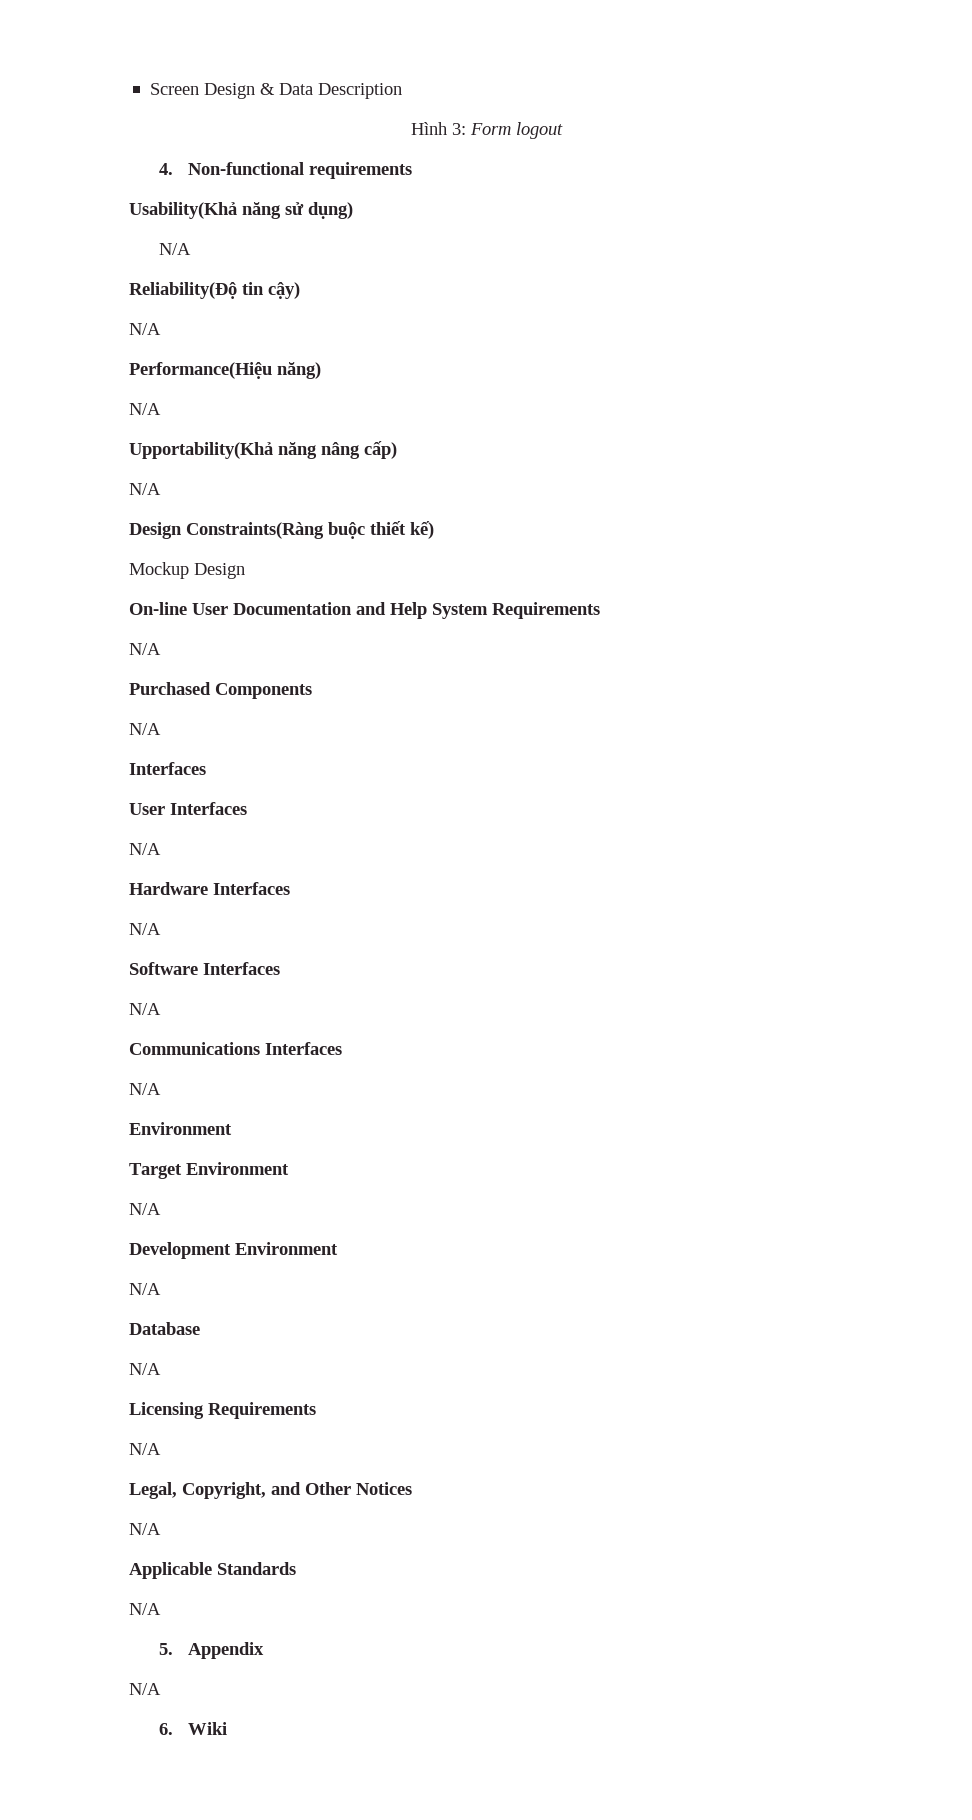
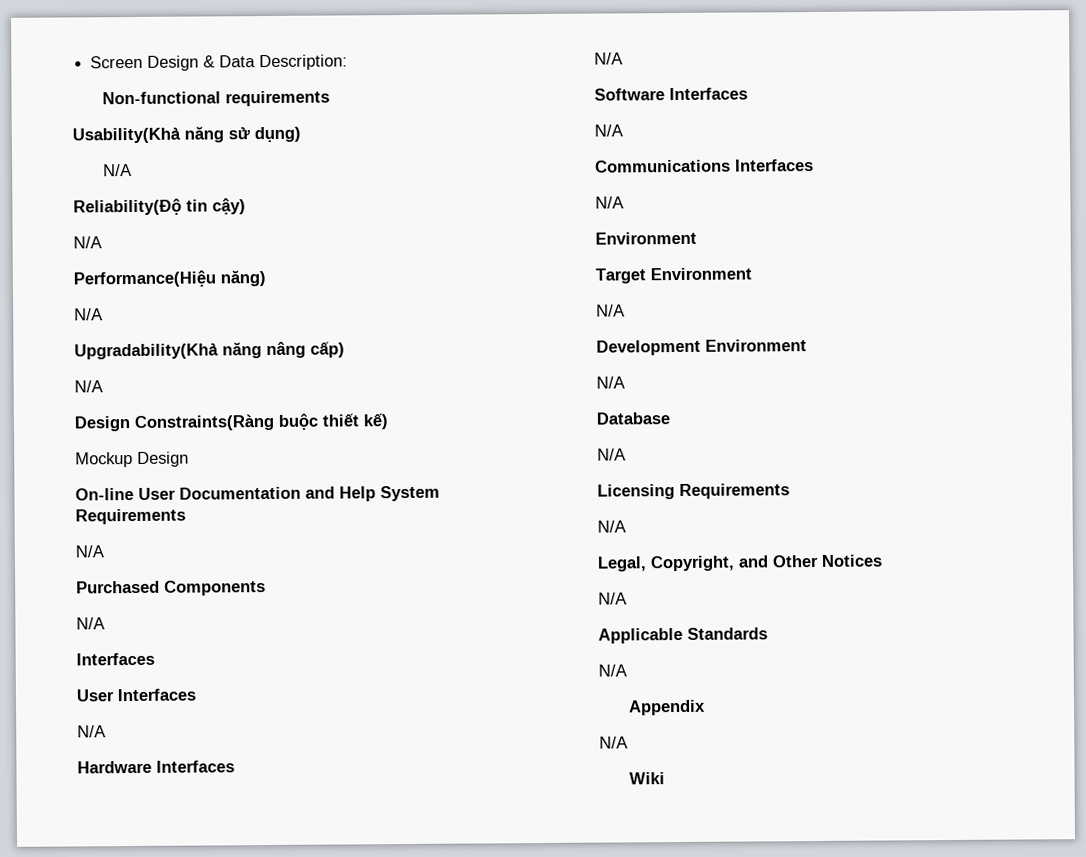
- Screen Design & Data Description
- Hình 3: Form logout
- 4. Non-functional requirements
+ Screen Design & Data Description:
+ Non-functional requirements
- Upportability(Khả năng nâng cấp)
+ Upgradability(Khả năng nâng cấp)
- 5. Appendix
+ Appendix
- 6. Wiki
+ Wiki

